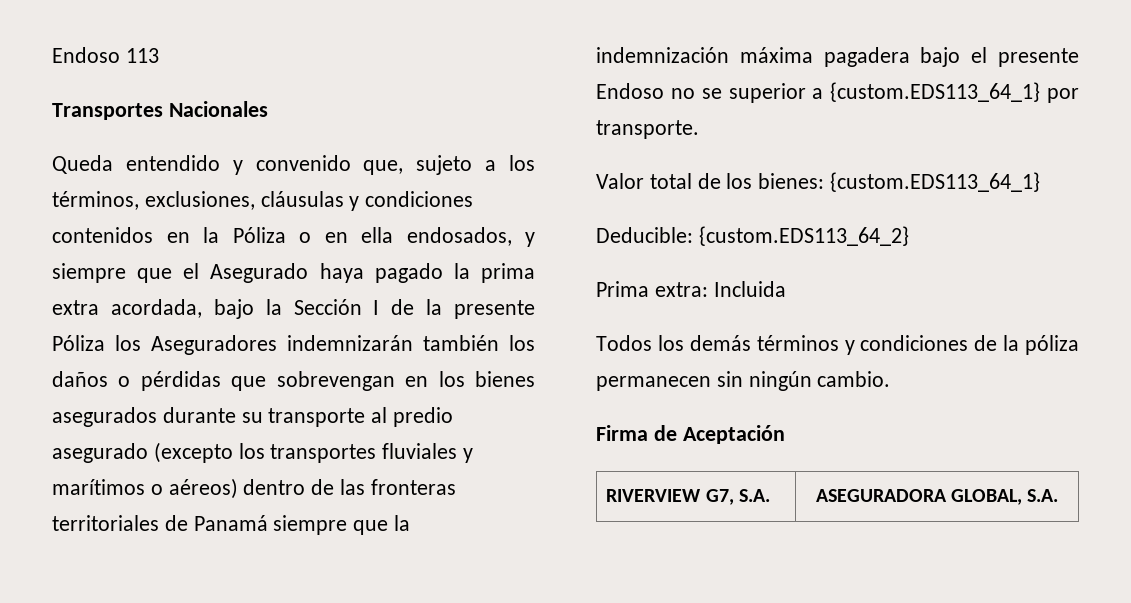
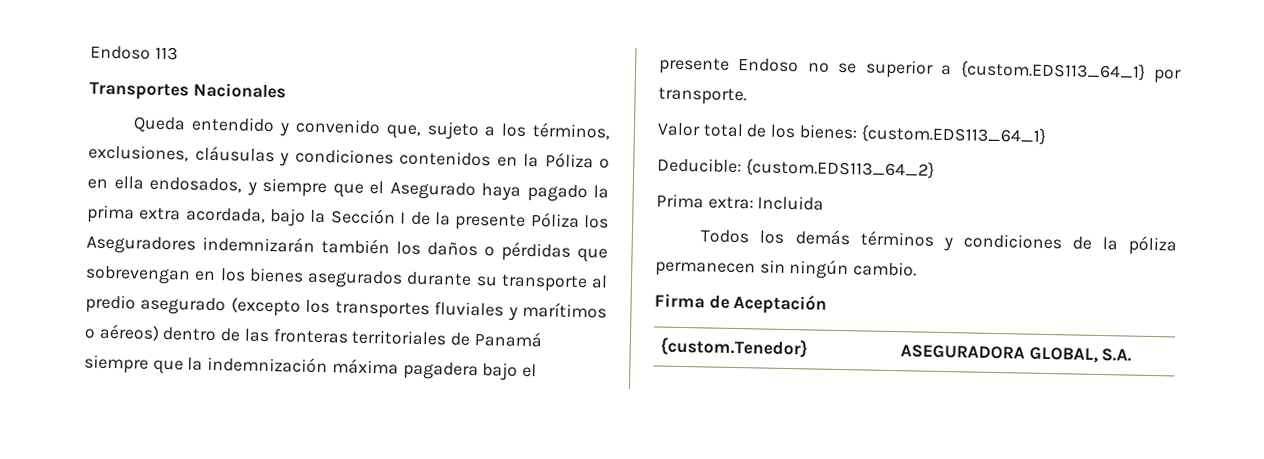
- RIVERVIEW G7, S.A. | ASEGURADORA GLOBAL, S.A.
+ {custom.Tenedor} | ASEGURADORA GLOBAL, S.A.

